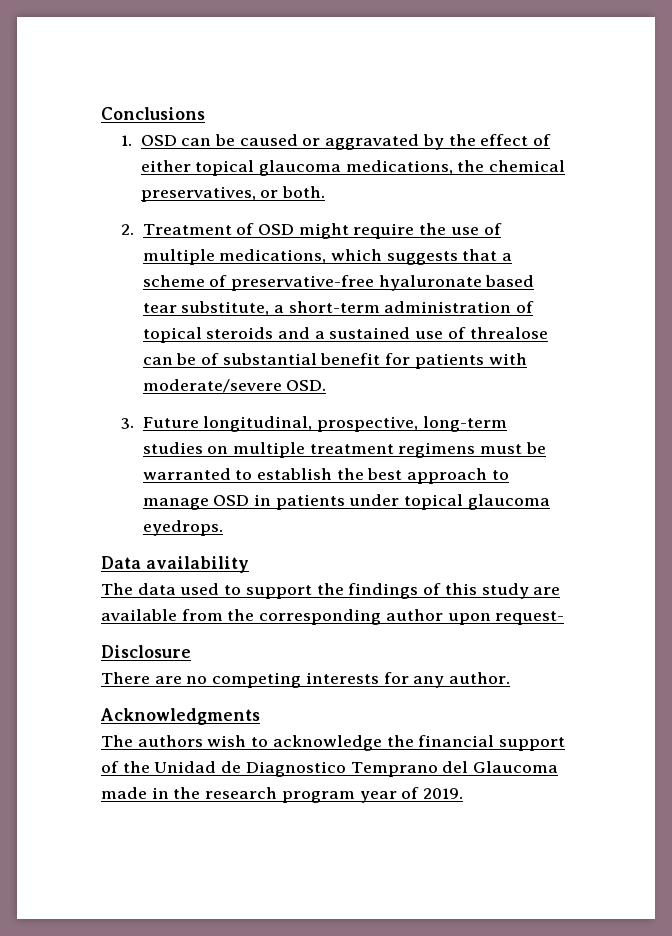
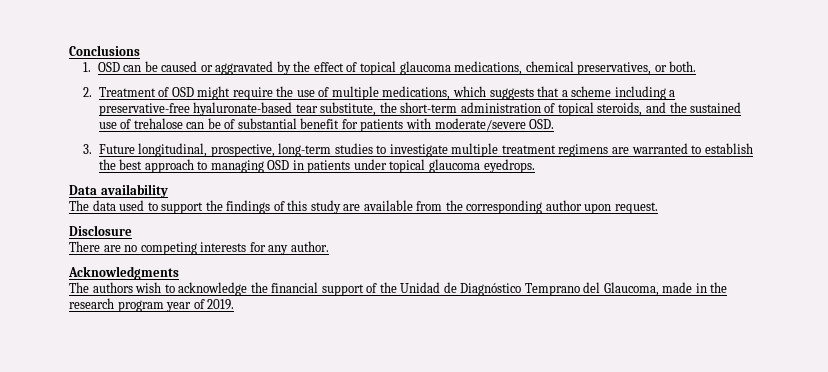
- 1. OSD can be caused or aggravated by the effect of either topical glaucoma medications, the chemical preservatives, or both.
+ 1. OSD can be caused or aggravated by the effect of topical glaucoma medications, chemical preservatives, or both.
- 2. Treatment of OSD might require the use of multiple medications, which suggests that a scheme of preservative-free hyaluronate based tear substitute, a short-term administration of topical steroids and a sustained use of threalose can be of substantial benefit for patients with moderate/severe OSD.
+ 2. Treatment of OSD might require the use of multiple medications, which suggests that a scheme including a preservative-free hyaluronate-based tear substitute, the short-term administration of topical steroids, and the sustained use of trehalose can be of substantial benefit for patients with moderate/severe OSD.
- 3. Future longitudinal, prospective, long-term studies on multiple treatment regimens must be warranted to establish the best approach to manage OSD in patients under topical glaucoma eyedrops.
+ 3. Future longitudinal, prospective, long-term studies to investigate multiple treatment regimens are warranted to establish the best approach to managing OSD in patients under topical glaucoma eyedrops.
- The data used to support the findings of this study are available from the corresponding author upon request-
+ The data used to support the findings of this study are available from the corresponding author upon request.
- The authors wish to acknowledge the financial support of the Unidad de Diagnostico Temprano del Glaucoma made in the research program year of 2019.
+ The authors wish to acknowledge the financial support of the Unidad de Diagnóstico Temprano del Glaucoma, made in the research program year of 2019.

